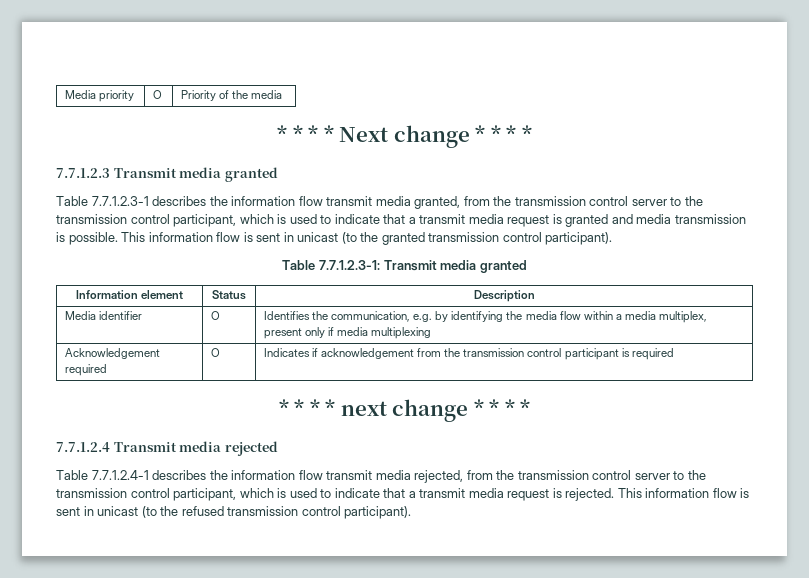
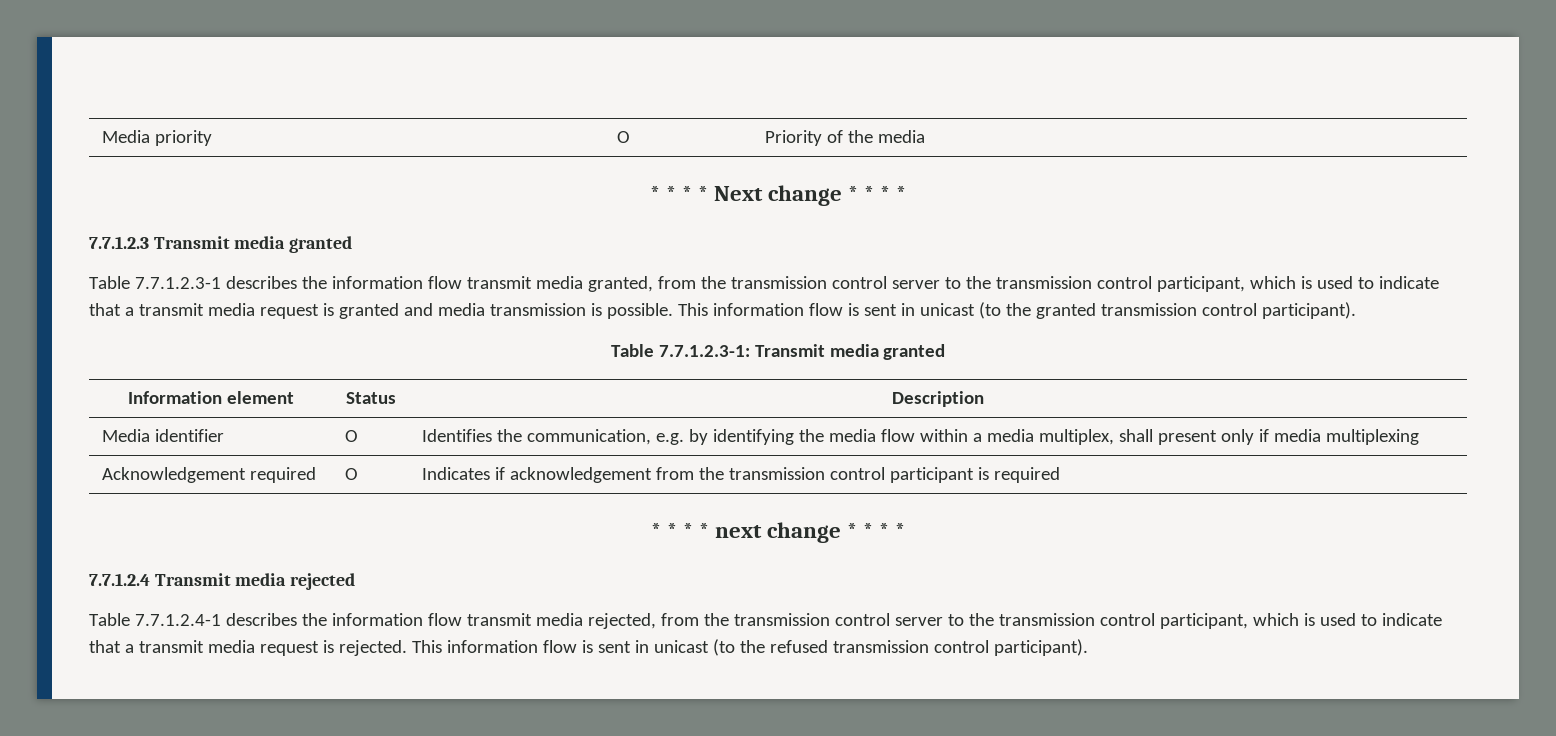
- Media identifier | O | Identifies the communication, e.g. by identifying the media flow within a media multiplex, present only if media multiplexing
+ Media identifier | O | Identifies the communication, e.g. by identifying the media flow within a media multiplex, shall present only if media multiplexing

